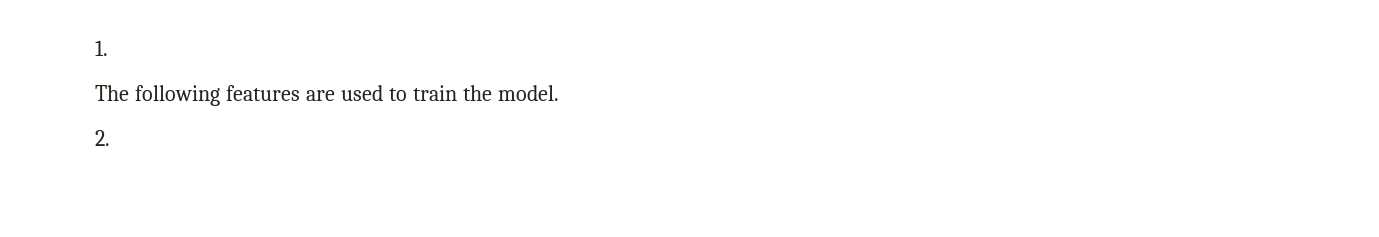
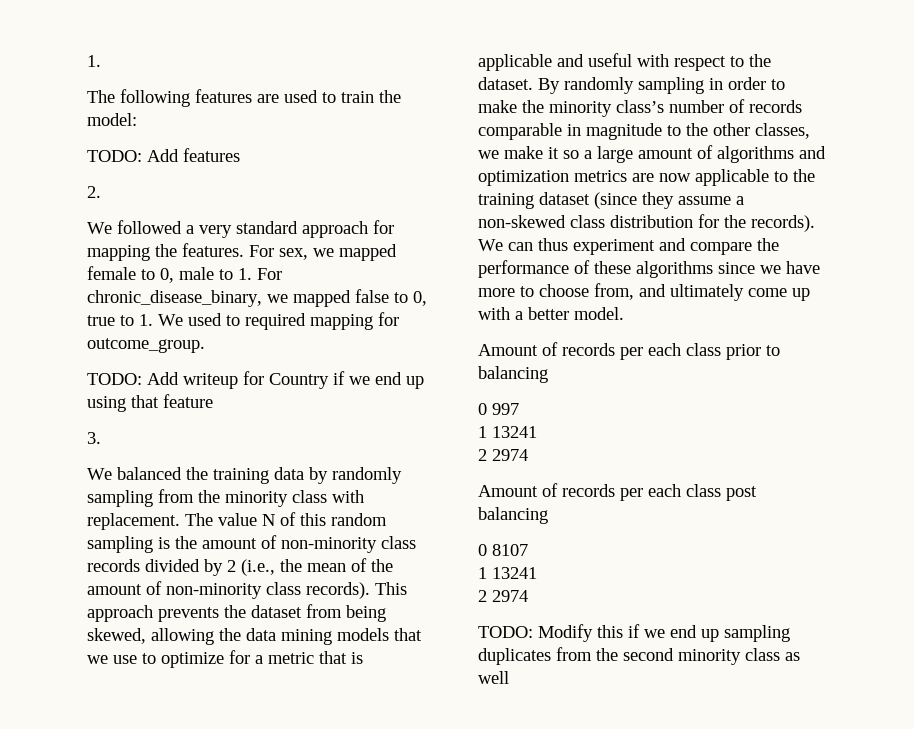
- The following features are used to train the model.
+ The following features are used to train the model:
+ TODO: Add features
  2.
+ We followed a very standard approach for mapping the features. For sex, we mapped female to 0, male to 1. For chronic_disease_binary, we mapped false to 0, true to 1. We used to required mapping for outcome_group.
+ TODO: Add writeup for Country if we end up using that feature
+ 3.
+ We balanced the training data by randomly sampling from the minority class with replacement. The value N of this random sampling is the amount of non-minority class records divided by 2 (i.e., the mean of the amount of non-minority class records). This approach prevents the dataset from being skewed, allowing the data mining models that we use to optimize for a metric that is applicable and useful with respect to the dataset. By randomly sampling in order to make the minority class’s number of records comparable in magnitude to the other classes, we make it so a large amount of algorithms and optimization metrics are now applicable to the training dataset (since they assume a non-skewed class distribution for the records). We can thus experiment and compare the performance of these algorithms since we have more to choose from, and ultimately come up with a better model.
+ Amount of records per each class prior to balancing
+ 0 997
+ 1 13241
+ 2 2974
+ Amount of records per each class post balancing
+ 0 8107
+ 1 13241
+ 2 2974
+ TODO: Modify this if we end up sampling duplicates from the second minority class as well

